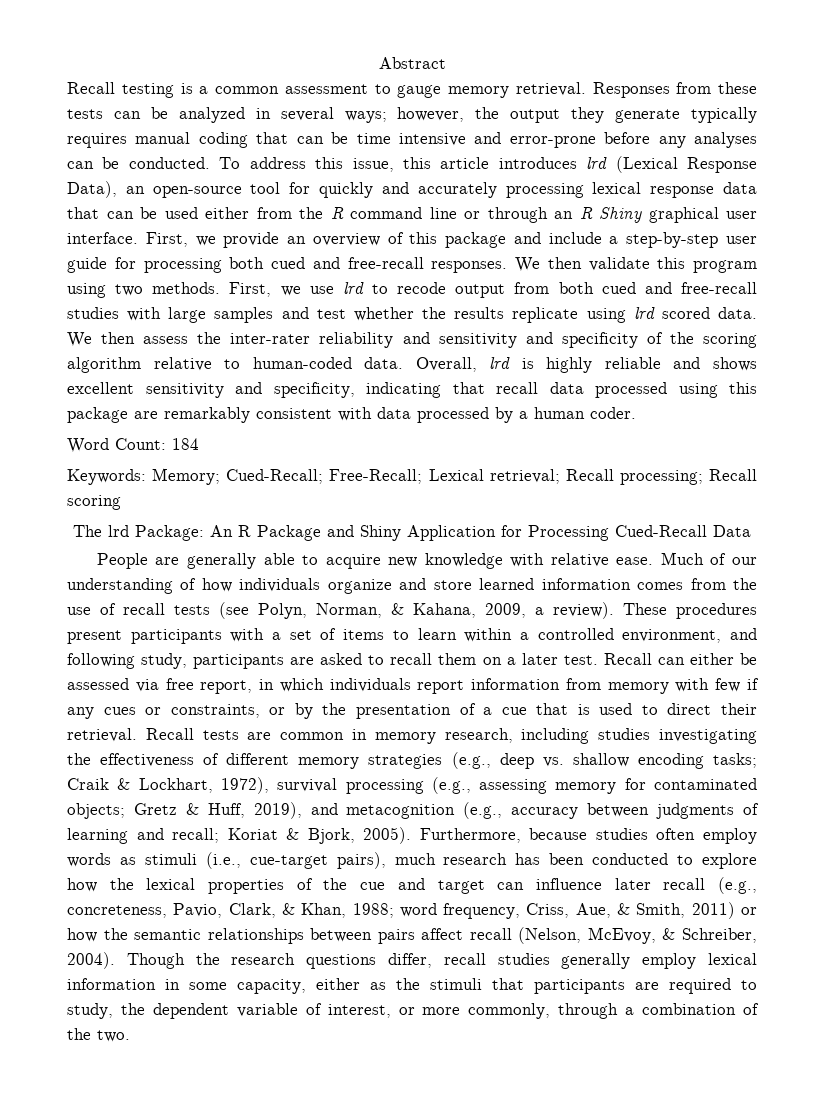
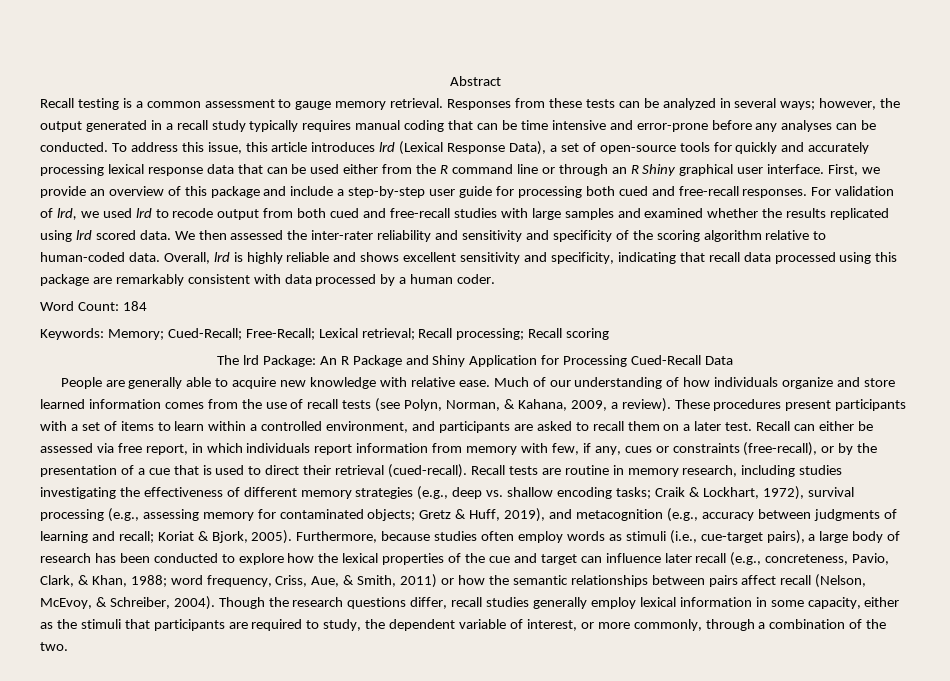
- Responses from these tests can be analyzed in several ways; however, the output they generate typically requires manual coding that can be time intensive and error-prone before any analyses can be conducted.
+ Responses from these tests can be analyzed in several ways; however, the output generated in a recall study typically requires manual coding that can be time intensive and error-prone before any analyses can be conducted.
- To address this issue, this article introduces lrd (Lexical Response Data), an open-source tool for quickly and accurately processing lexical response data that can be used either from the R command line or through an R Shiny graphical user interface.
+ To address this issue, this article introduces lrd (Lexical Response Data), a set of open-source tools for quickly and accurately processing lexical response data that can be used either from the R command line or through an R Shiny graphical user interface.
- We then validate this program using two methods. First, we use lrd to recode output from both cued and free-recall studies with large samples and test whether the results replicate using lrd scored data.
+ For validation of lrd, we used lrd to recode output from both cued and free-recall studies with large samples and examined whether the results replicated using lrd scored data.
- We then assess the inter-rater reliability and sensitivity and specificity of the scoring algorithm relative to human-coded data.
+ We then assessed the inter-rater reliability and sensitivity and specificity of the scoring algorithm relative to human-coded data.
- These procedures present participants with a set of items to learn within a controlled environment, and following study, participants are asked to recall them on a later test.
+ These procedures present participants with a set of items to learn within a controlled environment, and participants are asked to recall them on a later test.
- Recall can either be assessed via free report, in which individuals report information from memory with few if any cues or constraints, or by the presentation of a cue that is used to direct their retrieval.
+ Recall can either be assessed via free report, in which individuals report information from memory with few, if any, cues or constraints (free-recall), or by the presentation of a cue that is used to direct their retrieval (cued-recall).
- Recall tests are common in memory research, including studies investigating the effectiveness of different memory strategies (e.g., deep vs. shallow encoding tasks; Craik & Lockhart, 1972), survival processing (e.g., assessing memory for contaminated objects; Gretz & Huff, 2019), and metacognition (e.g., accuracy between judgments of learning and recall; Koriat & Bjork, 2005).
+ Recall tests are routine in memory research, including studies investigating the effectiveness of different memory strategies (e.g., deep vs. shallow encoding tasks; Craik & Lockhart, 1972), survival processing (e.g., assessing memory for contaminated objects; Gretz & Huff, 2019), and metacognition (e.g., accuracy between judgments of learning and recall; Koriat & Bjork, 2005).
- Furthermore, because studies often employ words as stimuli (i.e., cue-target pairs), much research has been conducted to explore how the lexical properties of the cue and target can influence later recall (e.g., concreteness, Pavio, Clark, & Khan, 1988; word frequency, Criss, Aue, & Smith, 2011) or how the semantic relationships between pairs affect recall (Nelson, McEvoy, & Schreiber, 2004).
+ Furthermore, because studies often employ words as stimuli (i.e., cue-target pairs), a large body of research has been conducted to explore how the lexical properties of the cue and target can influence later recall (e.g., concreteness, Pavio, Clark, & Khan, 1988; word frequency, Criss, Aue, & Smith, 2011) or how the semantic relationships between pairs affect recall (Nelson, McEvoy, & Schreiber, 2004).

